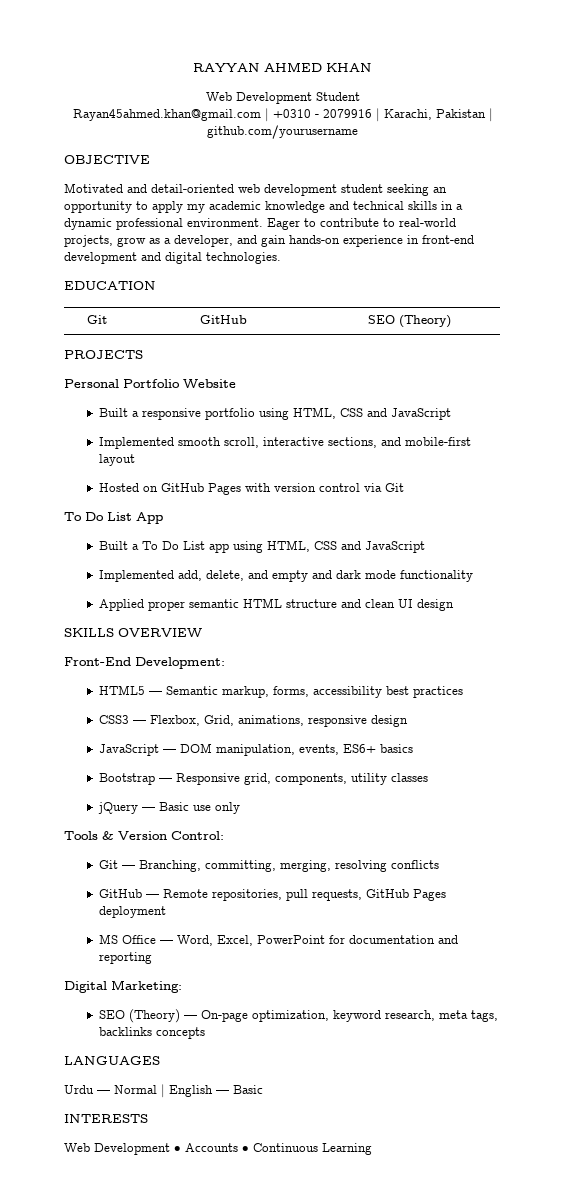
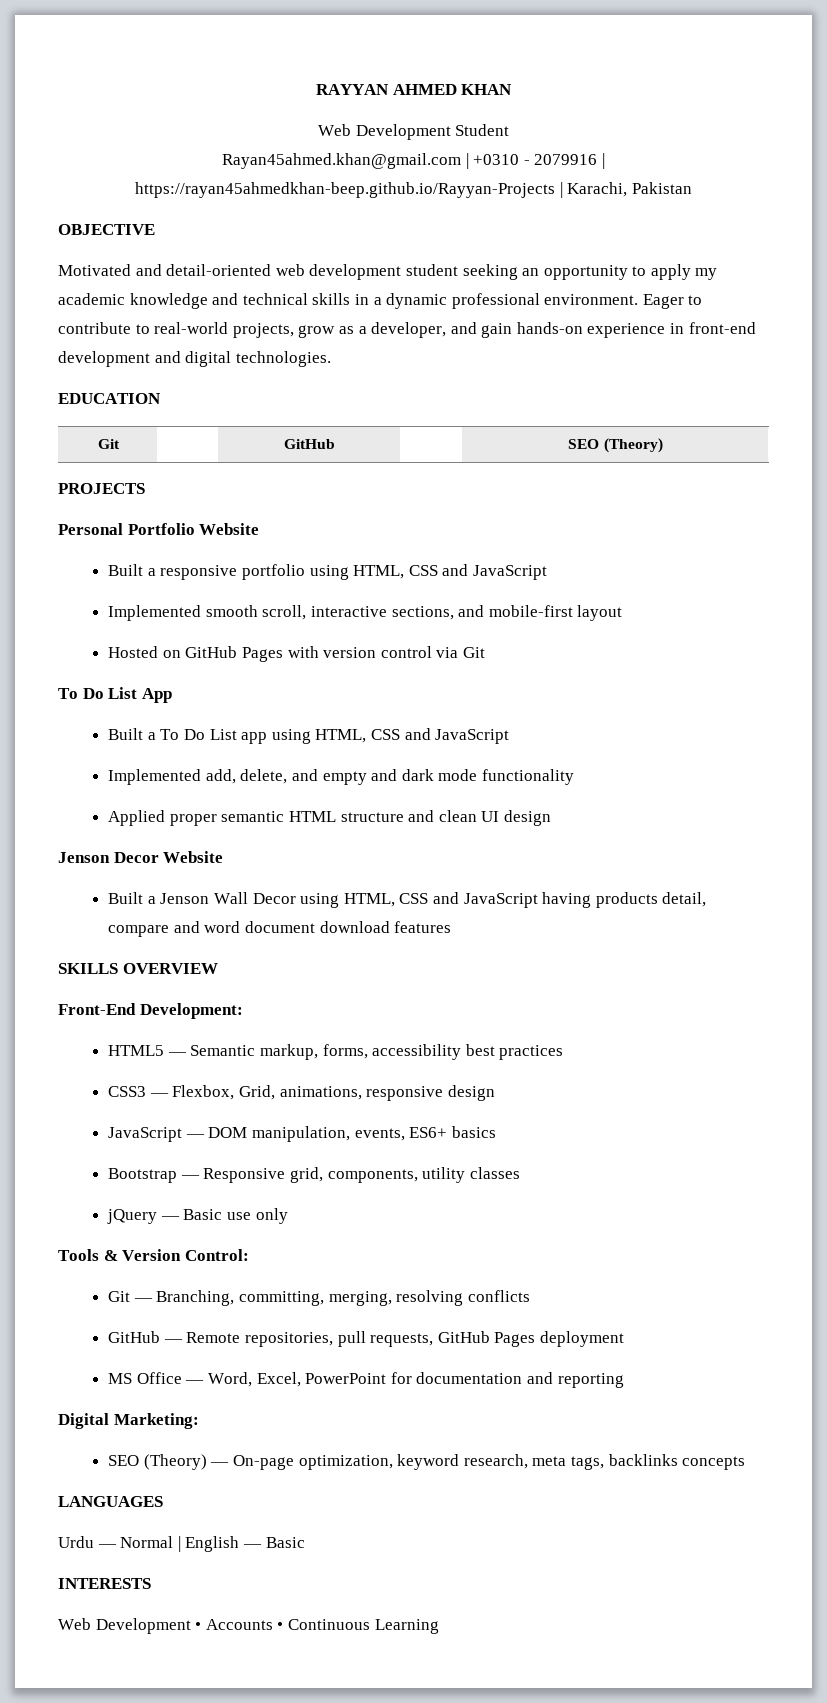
- Rayan45ahmed.khan@gmail.com | +0310 - 2079916 | Karachi, Pakistan | github.com/yourusername
+ Rayan45ahmed.khan@gmail.com | +0310 - 2079916 | https://rayan45ahmedkhan-beep.github.io/Rayyan-Projects | Karachi, Pakistan
+ Jenson Decor Website
+ Built a Jenson Wall Decor using HTML, CSS and JavaScript having products detail, compare and word document download features

